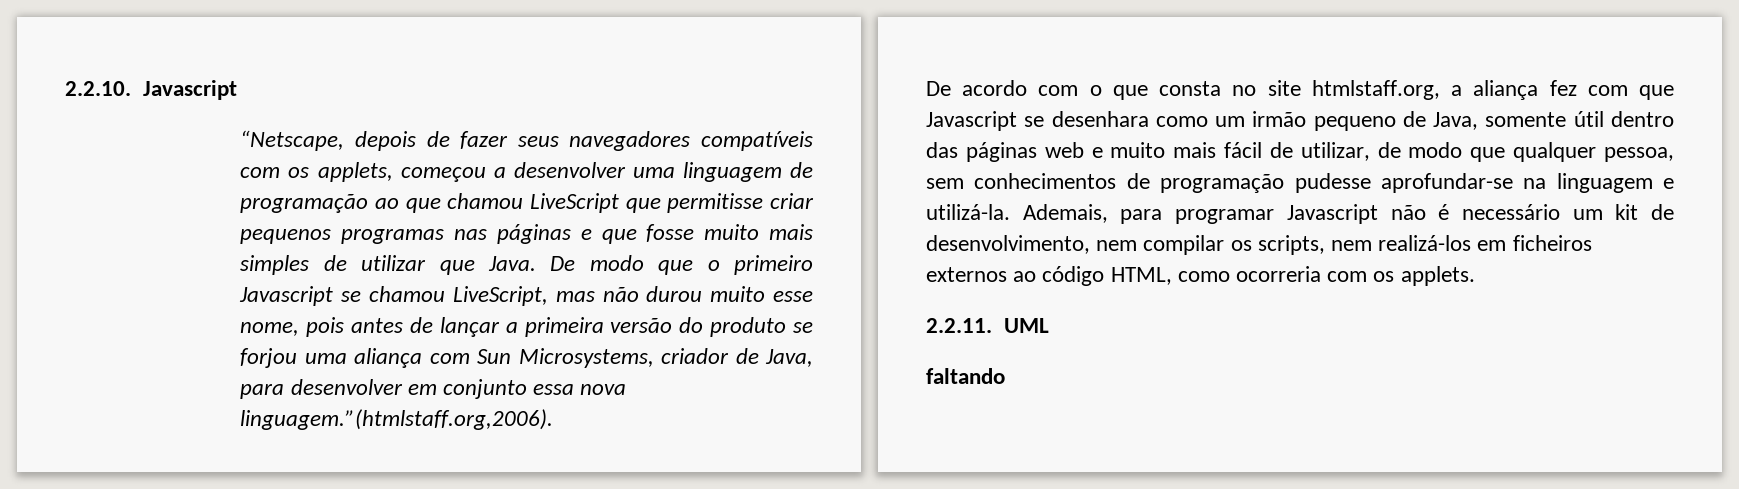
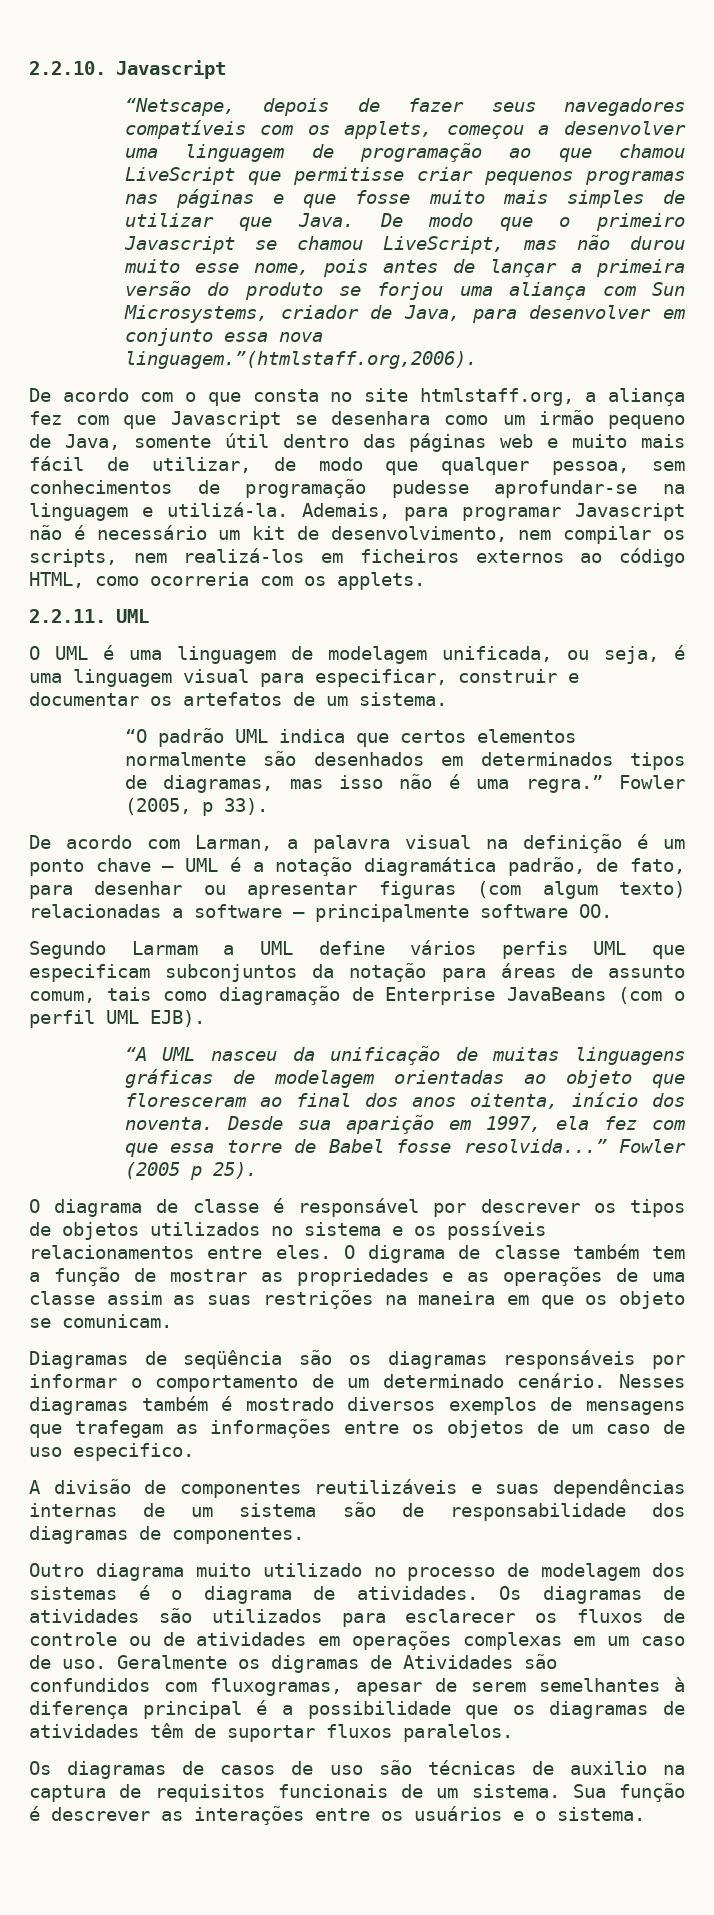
- faltando
+ O UML é uma linguagem de modelagem unificada, ou seja, é uma linguagem visual para especificar, construir e documentar os artefatos de um sistema.
+ “O padrão UML indica que certos elementos normalmente são desenhados em determinados tipos de diagramas, mas isso não é uma regra.” Fowler (2005, p 33).
+ De acordo com Larman, a palavra visual na definição é um ponto chave – UML é a notação diagramática padrão, de fato, para desenhar ou apresentar figuras (com algum texto) relacionadas a software – principalmente software OO.
+ Segundo Larmam a UML define vários perfis UML que especificam subconjuntos da notação para áreas de assunto comum, tais como diagramação de Enterprise JavaBeans (com o perfil UML EJB).
+ “A UML nasceu da unificação de muitas linguagens gráficas de modelagem orientadas ao objeto que floresceram ao final dos anos oitenta, início dos noventa. Desde sua aparição em 1997, ela fez com que essa torre de Babel fosse resolvida...” Fowler (2005 p 25).
+ O diagrama de classe é responsável por descrever os tipos de objetos utilizados no sistema e os possíveis relacionamentos entre eles. O digrama de classe também tem a função de mostrar as propriedades e as operações de uma classe assim as suas restrições na maneira em que os objeto se comunicam.
+ Diagramas de seqüência são os diagramas responsáveis por informar o comportamento de um determinado cenário. Nesses diagramas também é mostrado diversos exemplos de mensagens que trafegam as informações entre os objetos de um caso de uso especifico.
+ A divisão de componentes reutilizáveis e suas dependências internas de um sistema são de responsabilidade dos diagramas de componentes.
+ Outro diagrama muito utilizado no processo de modelagem dos sistemas é o diagrama de atividades. Os diagramas de atividades são utilizados para esclarecer os fluxos de controle ou de atividades em operações complexas em um caso de uso. Geralmente os digramas de Atividades são confundidos com fluxogramas, apesar de serem semelhantes à diferença principal é a possibilidade que os diagramas de atividades têm de suportar fluxos paralelos.
+ Os diagramas de casos de uso são técnicas de auxilio na captura de requisitos funcionais de um sistema. Sua função é descrever as interações entre os usuários e o sistema.

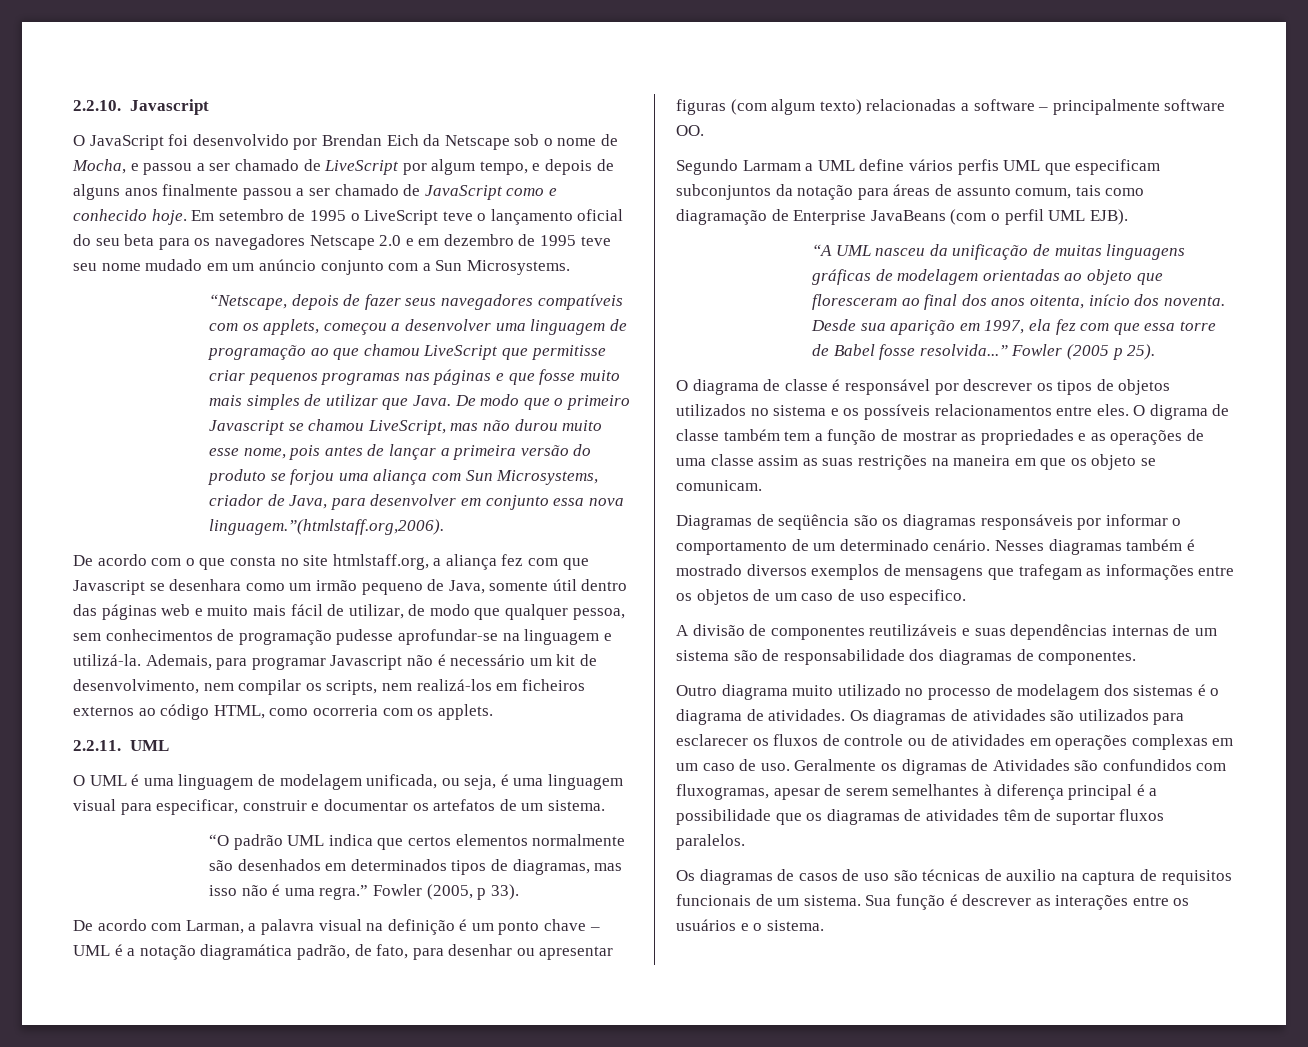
+ O JavaScript foi desenvolvido por Brendan Eich da Netscape sob o nome de Mocha, e passou a ser chamado de LiveScript por algum tempo, e depois de alguns anos finalmente passou a ser chamado de JavaScript como e conhecido hoje. Em setembro de 1995 o LiveScript teve o lançamento oficial do seu beta para os navegadores Netscape 2.0 e em dezembro de 1995 teve seu nome mudado em um anúncio conjunto com a Sun Microsystems.

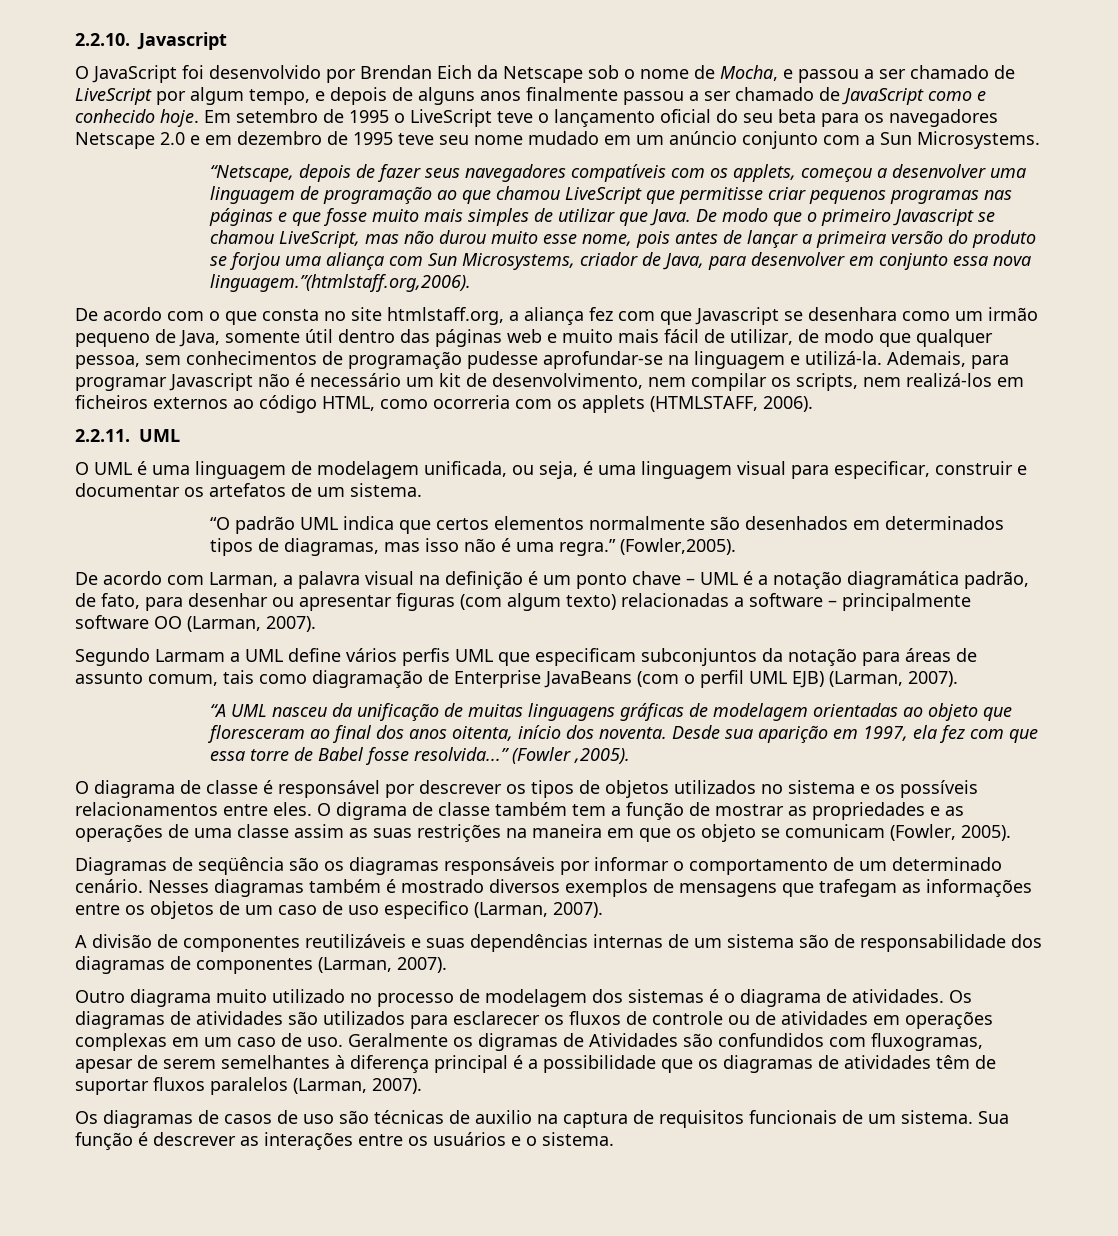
- Ademais, para programar Javascript não é necessário um kit de desenvolvimento, nem compilar os scripts, nem realizá-los em ficheiros externos ao código HTML, como ocorreria com os applets.
+ Ademais, para programar Javascript não é necessário um kit de desenvolvimento, nem compilar os scripts, nem realizá-los em ficheiros externos ao código HTML, como ocorreria com os applets (HTMLSTAFF, 2006).
- Fowler (2005, p 33).
+ (Fowler,2005).
- De acordo com Larman, a palavra visual na definição é um ponto chave – UML é a notação diagramática padrão, de fato, para desenhar ou apresentar figuras (com algum texto) relacionadas a software – principalmente software OO.
+ De acordo com Larman, a palavra visual na definição é um ponto chave – UML é a notação diagramática padrão, de fato, para desenhar ou apresentar figuras (com algum texto) relacionadas a software – principalmente software OO (Larman, 2007).
- Segundo Larmam a UML define vários perfis UML que especificam subconjuntos da notação para áreas de assunto comum, tais como diagramação de Enterprise JavaBeans (com o perfil UML EJB).
+ Segundo Larmam a UML define vários perfis UML que especificam subconjuntos da notação para áreas de assunto comum, tais como diagramação de Enterprise JavaBeans (com o perfil UML EJB) (Larman, 2007).
- Fowler (2005 p 25).
+ (Fowler ,2005).
- O digrama de classe também tem a função de mostrar as propriedades e as operações de uma classe assim as suas restrições na maneira em que os objeto se comunicam.
+ O digrama de classe também tem a função de mostrar as propriedades e as operações de uma classe assim as suas restrições na maneira em que os objeto se comunicam (Fowler, 2005).
- Nesses diagramas também é mostrado diversos exemplos de mensagens que trafegam as informações entre os objetos de um caso de uso especifico.
+ Nesses diagramas também é mostrado diversos exemplos de mensagens que trafegam as informações entre os objetos de um caso de uso especifico (Larman, 2007).
- A divisão de componentes reutilizáveis e suas dependências internas de um sistema são de responsabilidade dos diagramas de componentes.
+ A divisão de componentes reutilizáveis e suas dependências internas de um sistema são de responsabilidade dos diagramas de componentes (Larman, 2007).
- Geralmente os digramas de Atividades são confundidos com fluxogramas, apesar de serem semelhantes à diferença principal é a possibilidade que os diagramas de atividades têm de suportar fluxos paralelos.
+ Geralmente os digramas de Atividades são confundidos com fluxogramas, apesar de serem semelhantes à diferença principal é a possibilidade que os diagramas de atividades têm de suportar fluxos paralelos (Larman, 2007).

